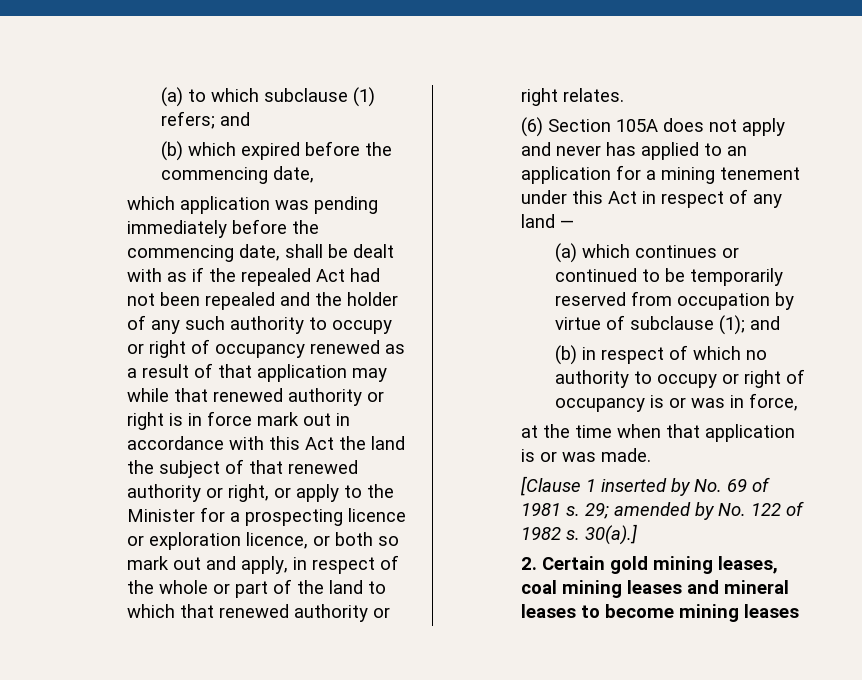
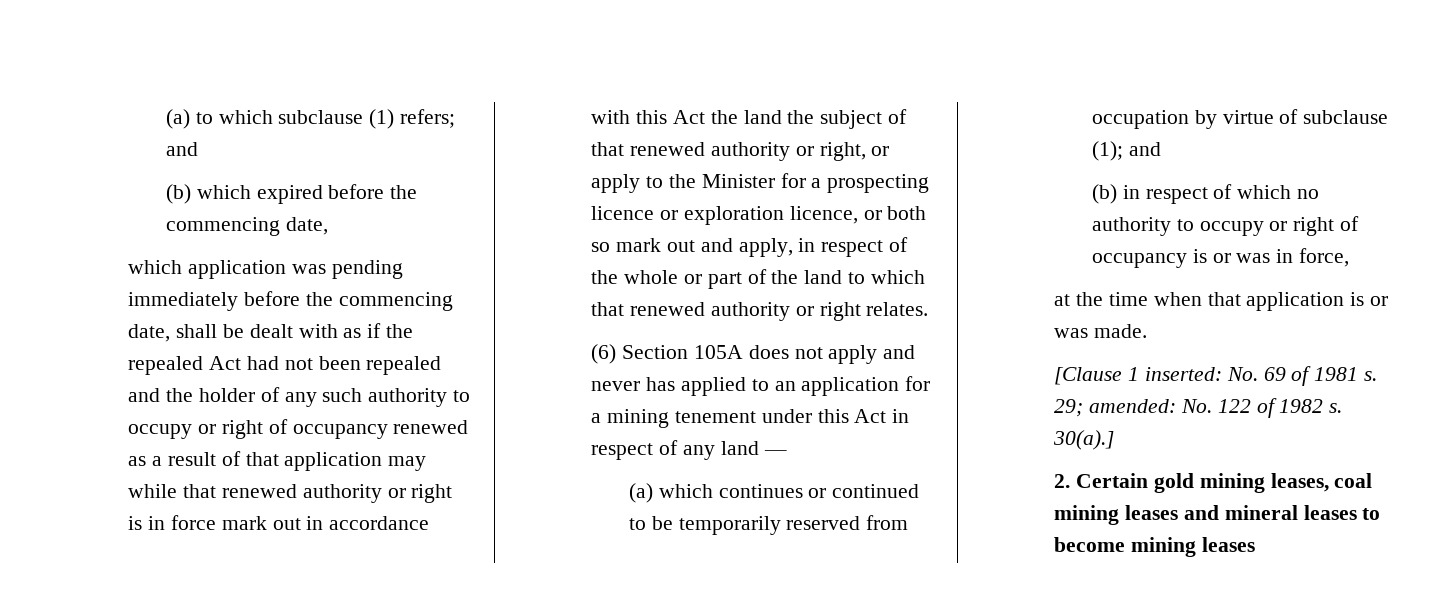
- [Clause 1 inserted by No. 69 of 1981 s.
+ [Clause 1 inserted: No. 69 of 1981 s.
- 29; amended by No. 122 of 1982 s.
+ 29; amended: No. 122 of 1982 s.

